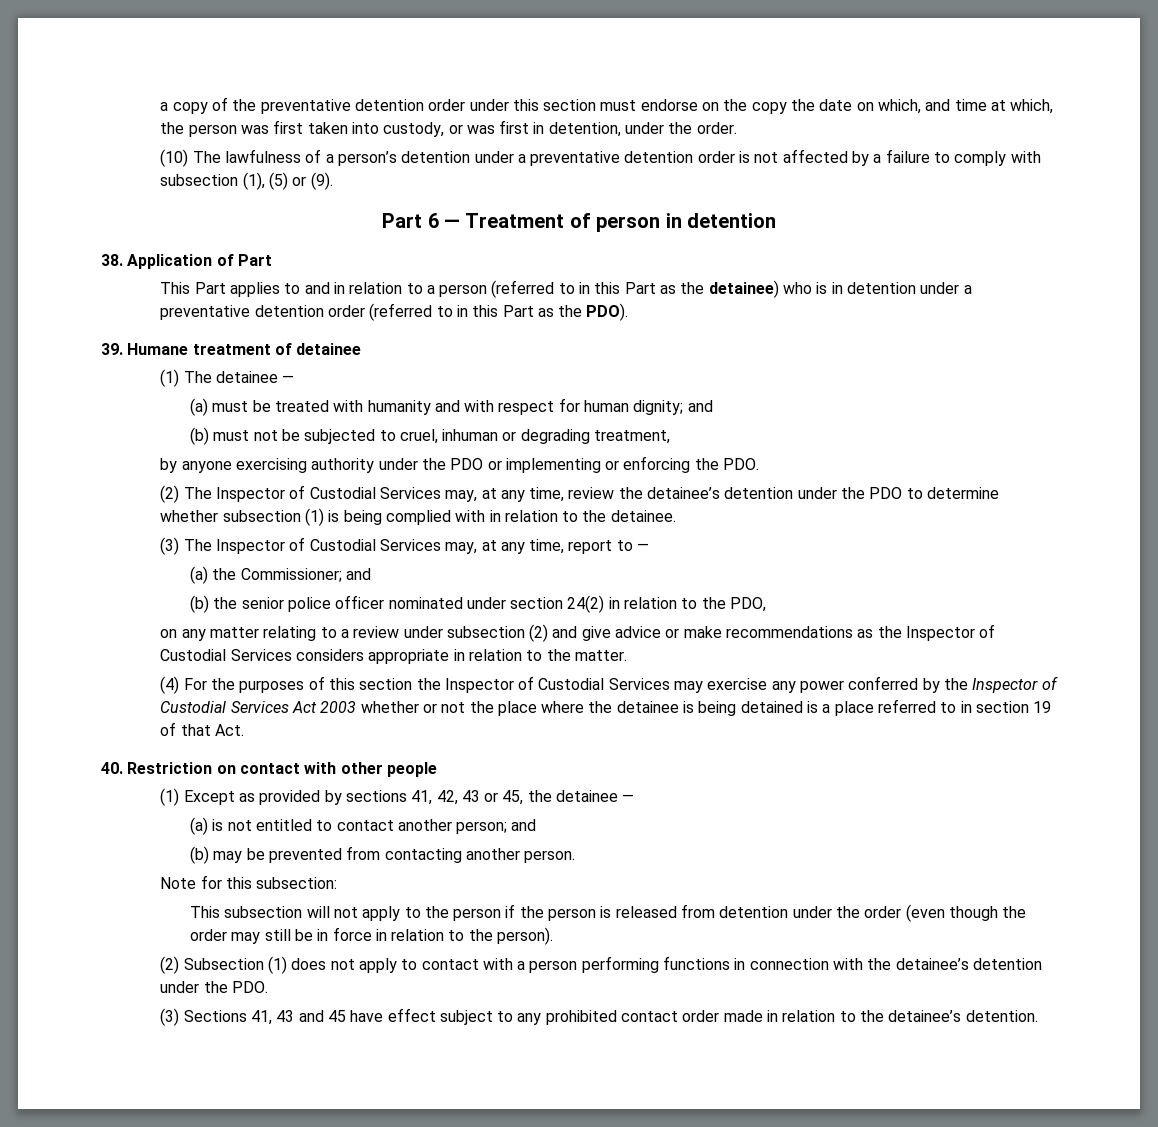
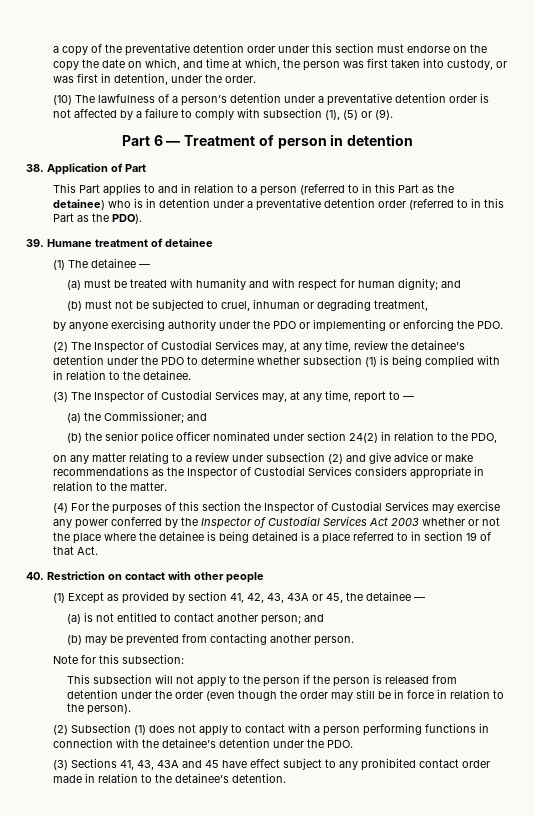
- (1) Except as provided by sections 41, 42, 43 or 45, the detainee —
+ (1) Except as provided by section 41, 42, 43, 43A or 45, the detainee —
- (3) Sections 41, 43 and 45 have effect subject to any prohibited contact order made in relation to the detainee’s detention.
+ (3) Sections 41, 43, 43A and 45 have effect subject to any prohibited contact order made in relation to the detainee’s detention.

